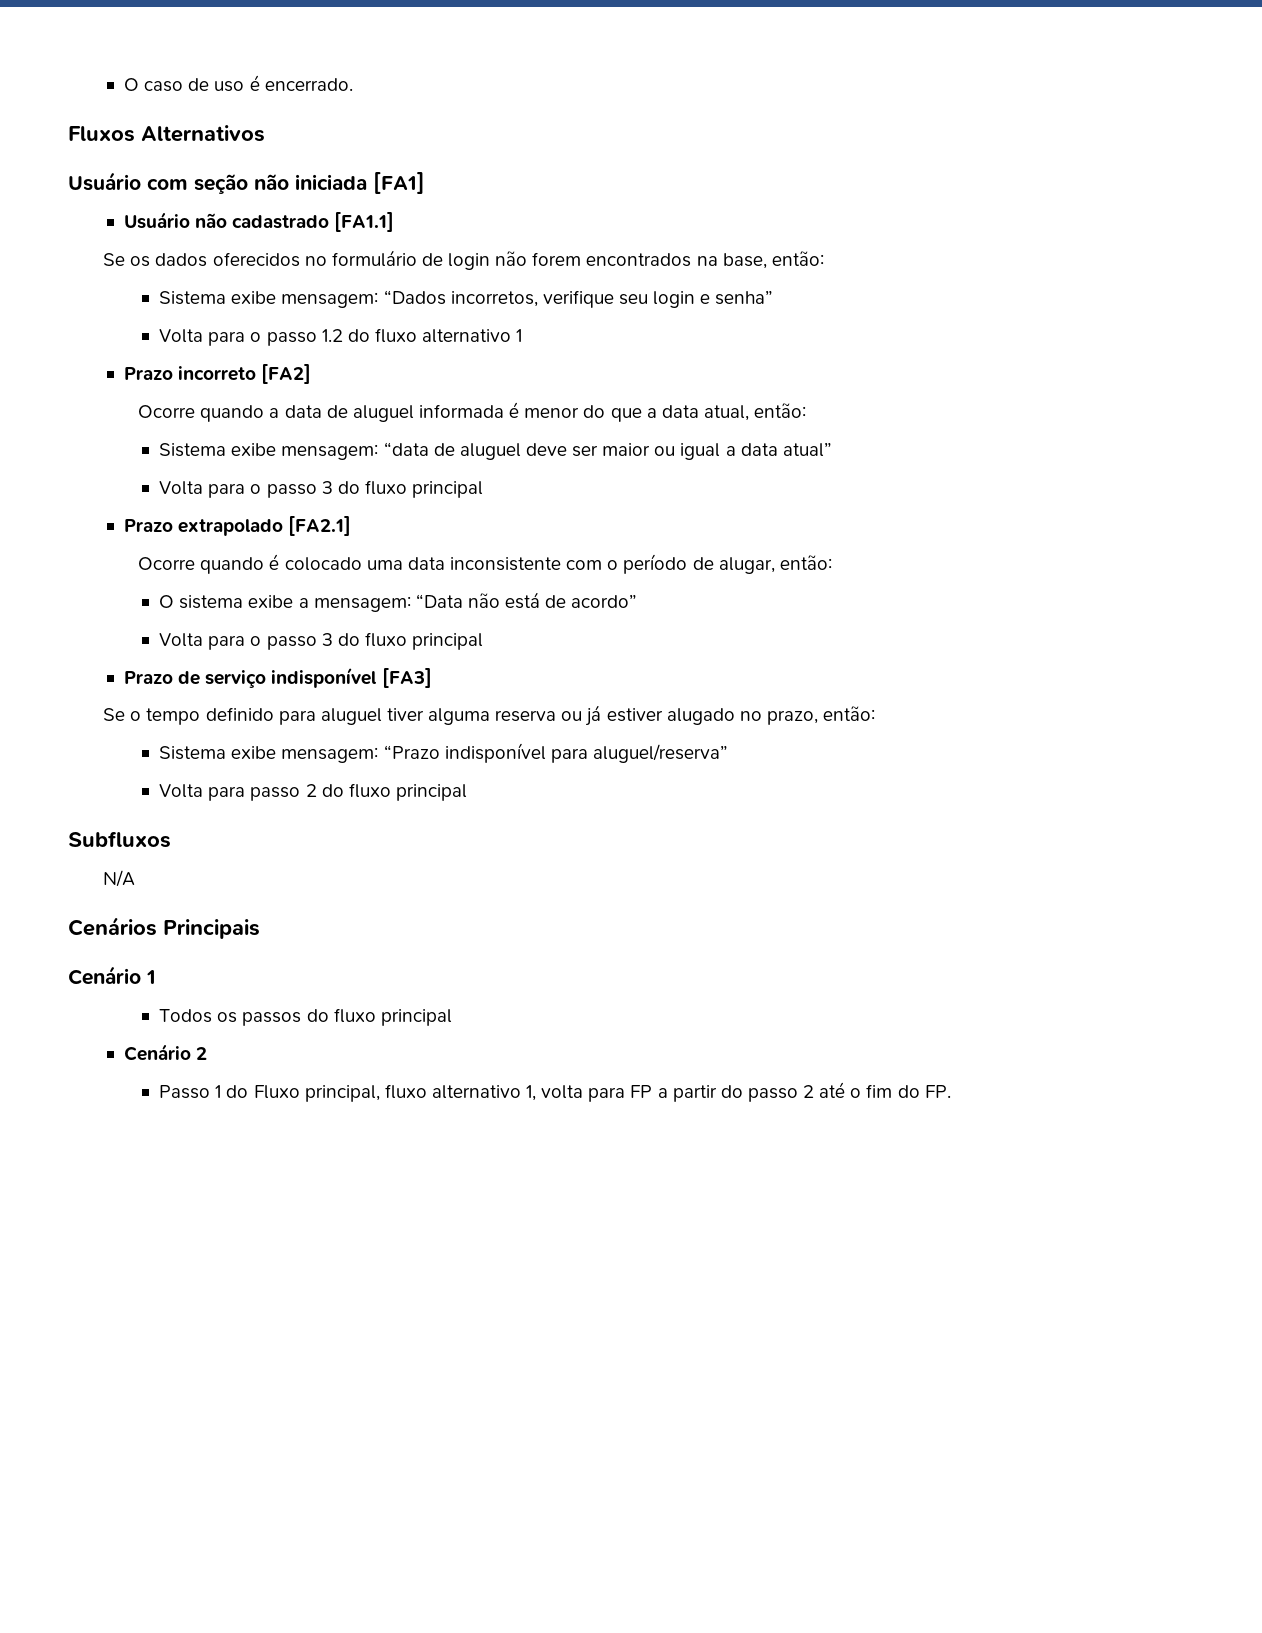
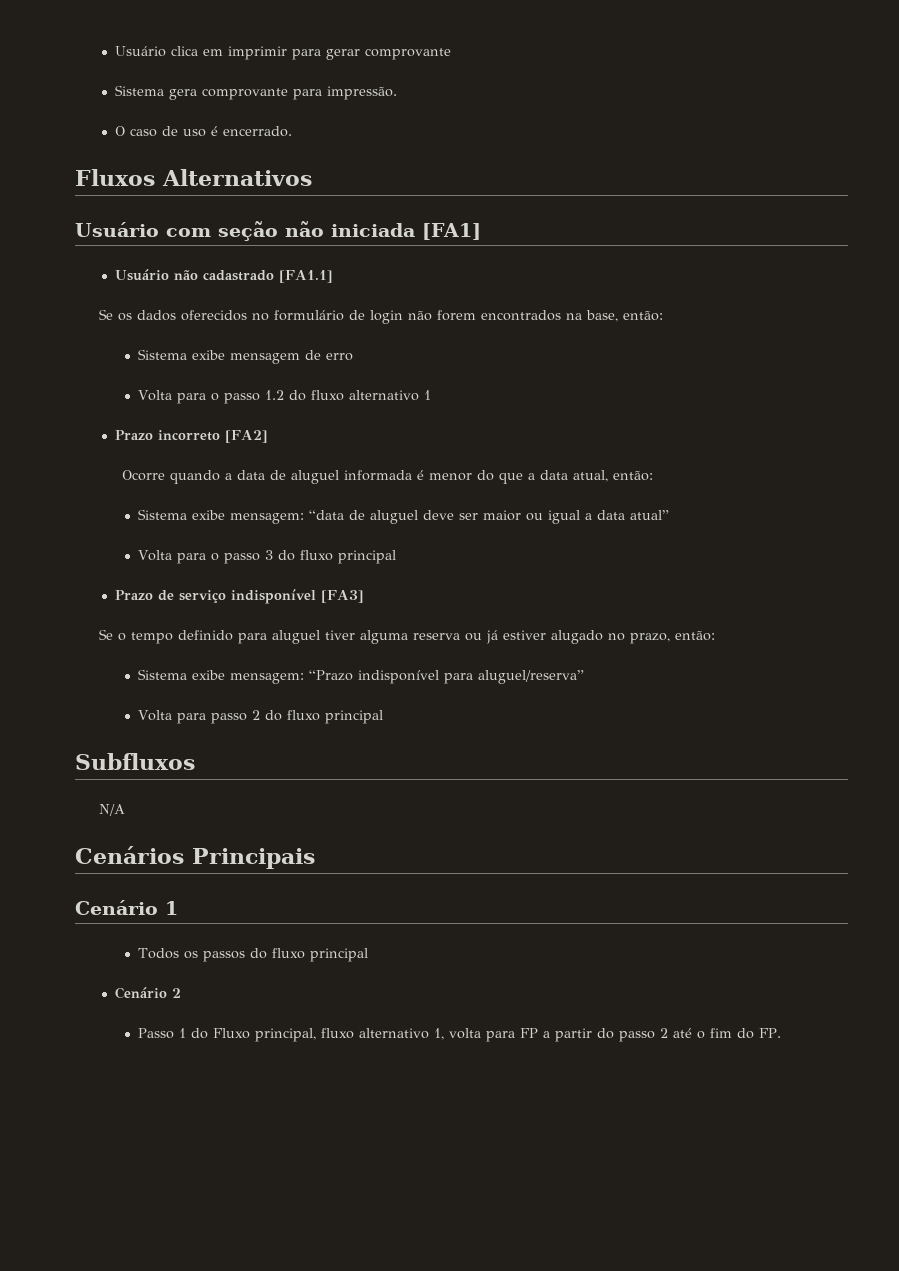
+ Usuário clica em imprimir para gerar comprovante
+ Sistema gera comprovante para impressão.
- Sistema exibe mensagem: “Dados incorretos, verifique seu login e senha”
+ Sistema exibe mensagem de erro
- Prazo extrapolado [FA2.1]
- Ocorre quando é colocado uma data inconsistente com o período de alugar, então:
- O sistema exibe a mensagem: “Data não está de acordo”
- Volta para o passo 3 do fluxo principal

